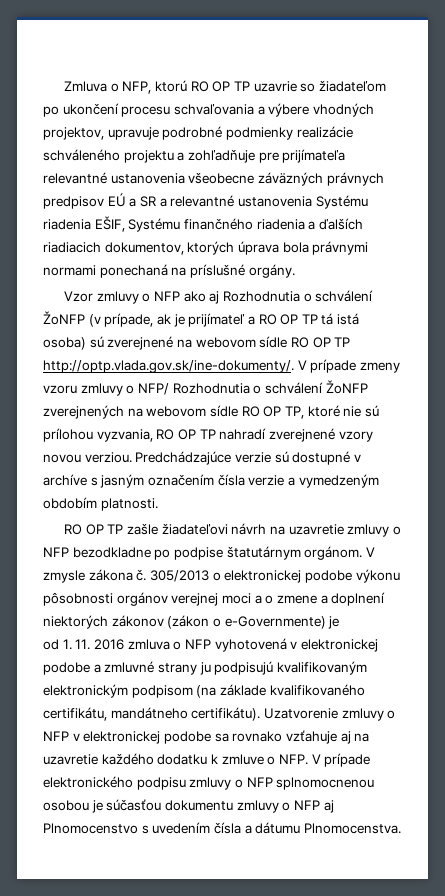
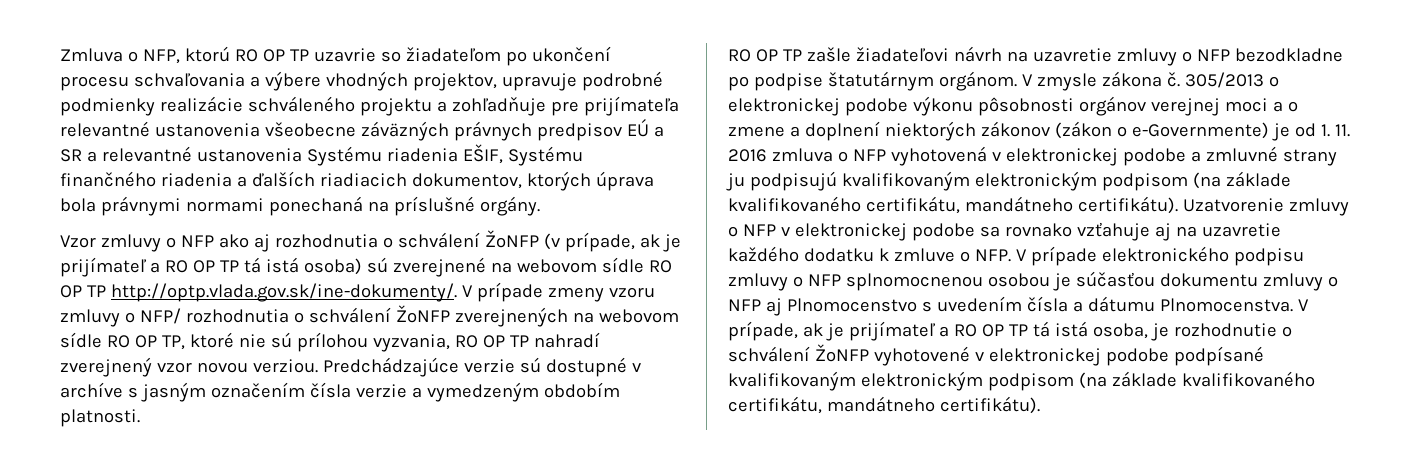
- Vzor zmluvy o NFP ako aj Rozhodnutia o schválení ŽoNFP (v prípade, ak je prijímateľ a RO OP TP tá istá osoba) sú zverejnené na webovom sídle RO OP TP http://optp.vlada.gov.sk/ine-dokumenty/. V prípade zmeny vzoru zmluvy o NFP/ Rozhodnutia o schválení ŽoNFP zverejnených na webovom sídle RO OP TP, ktoré nie sú prílohou vyzvania, RO OP TP nahradí zverejnené vzory novou verziou.
+ Vzor zmluvy o NFP ako aj rozhodnutia o schválení ŽoNFP (v prípade, ak je prijímateľ a RO OP TP tá istá osoba) sú zverejnené na webovom sídle RO OP TP http://optp.vlada.gov.sk/ine-dokumenty/. V prípade zmeny vzoru zmluvy o NFP/ rozhodnutia o schválení ŽoNFP zverejnených na webovom sídle RO OP TP, ktoré nie sú prílohou vyzvania, RO OP TP nahradí zverejnený vzor novou verziou.
- 305/2013 o elektronickej podobe výkonu pôsobnosti orgánov verejnej moci a o zmene a doplnení niektorých zákonov (zákon o e-Governmente) je
- od 1. 11. 2016 zmluva o NFP vyhotovená v elektronickej podobe a zmluvné strany ju podpisujú kvalifikovaným elektronickým podpisom (na základe kvalifikovaného certifikátu, mandátneho certifikátu).
+ 305/2013 o elektronickej podobe výkonu pôsobnosti orgánov verejnej moci a o zmene a doplnení niektorých zákonov (zákon o e-Governmente) je od 1. 11. 2016 zmluva o NFP vyhotovená v elektronickej podobe a zmluvné strany ju podpisujú kvalifikovaným elektronickým podpisom (na základe kvalifikovaného certifikátu, mandátneho certifikátu).
+ V prípade, ak je prijímateľ a RO OP TP tá istá osoba, je rozhodnutie o schválení ŽoNFP vyhotovené v elektronickej podobe podpísané kvalifikovaným elektronickým podpisom (na základe kvalifikovaného certifikátu, mandátneho certifikátu).

